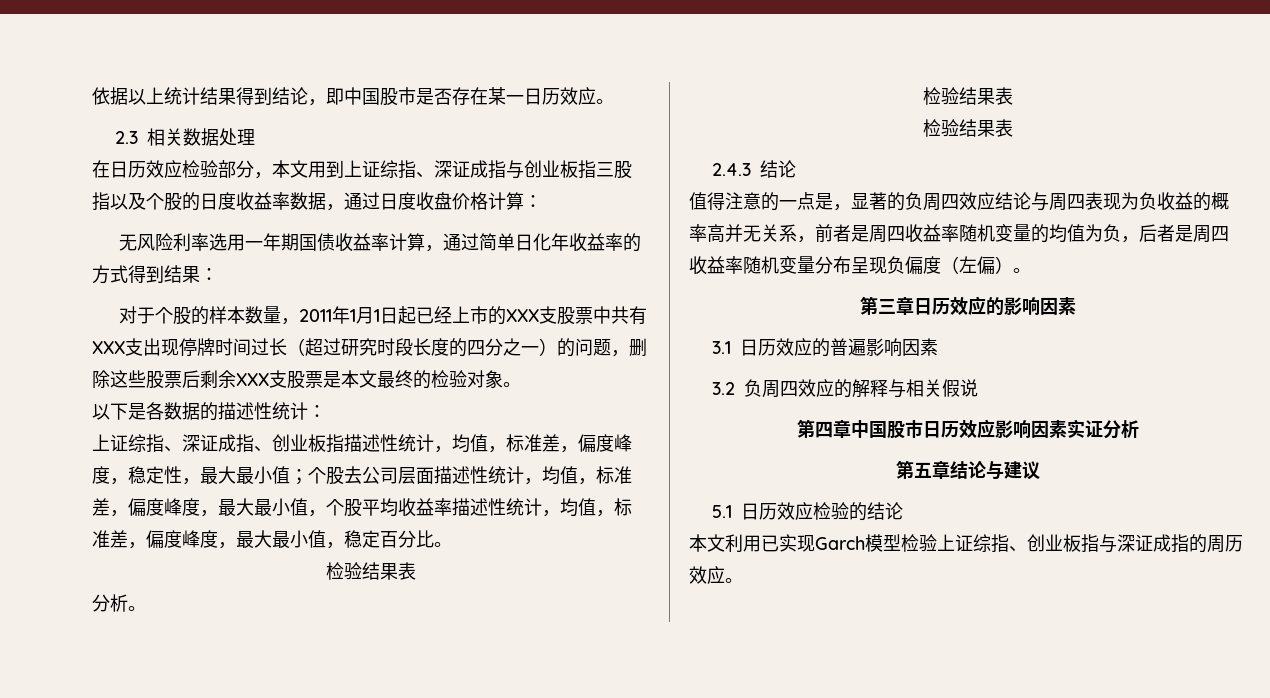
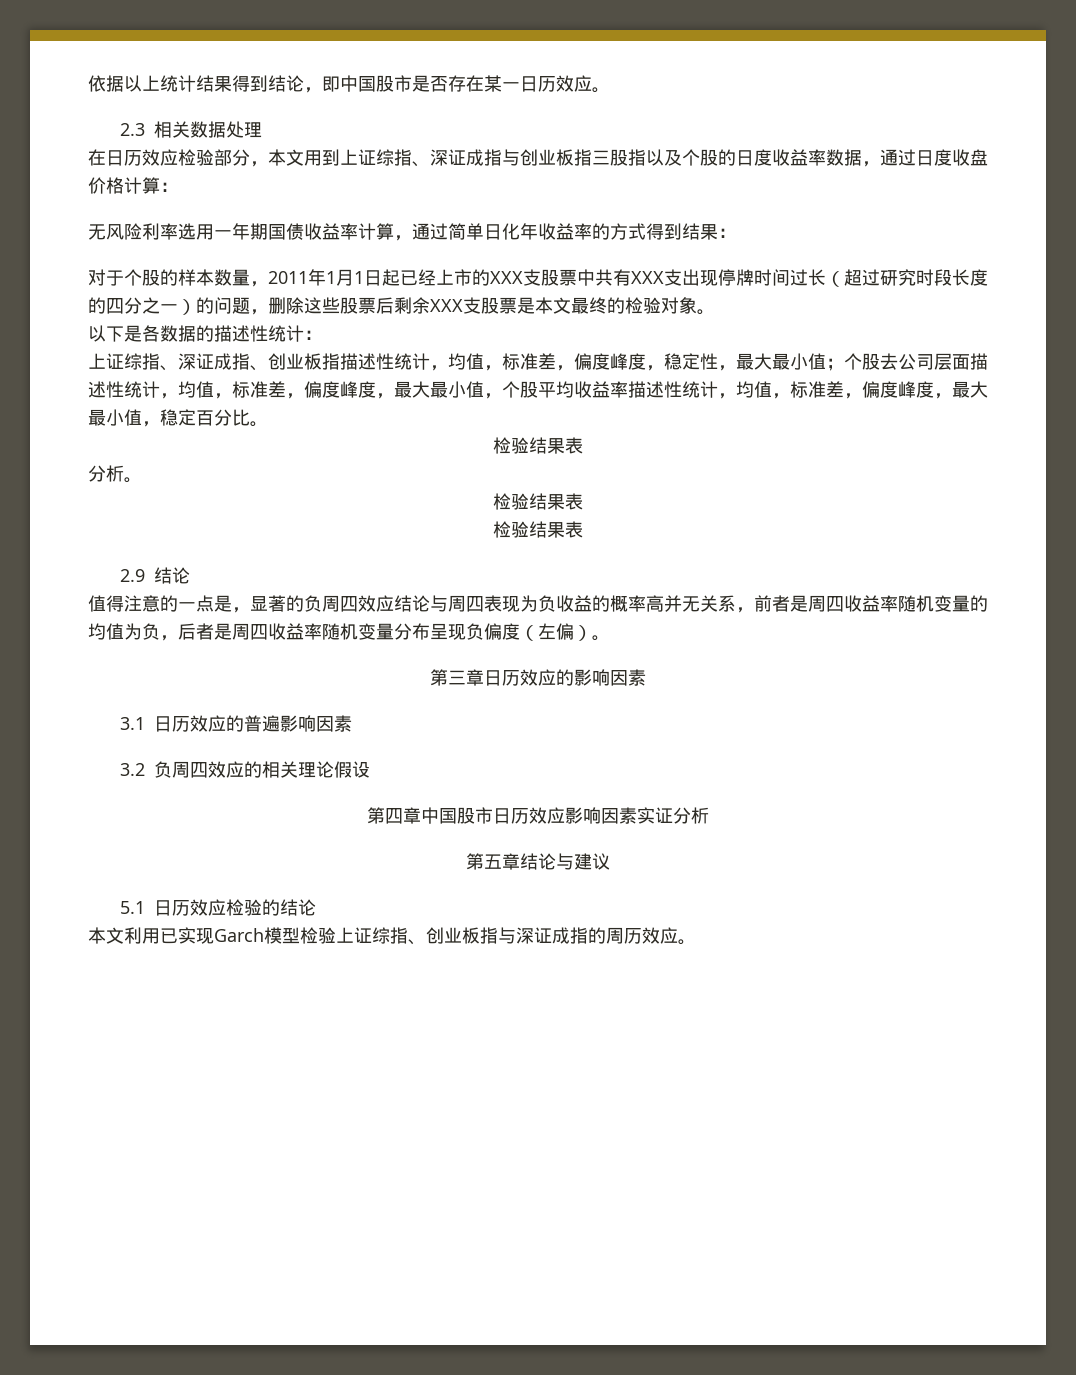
- 2.4.3结论
+ 2.9结论
- 3.2负周四效应的解释与相关假说
+ 3.2负周四效应的相关理论假设

